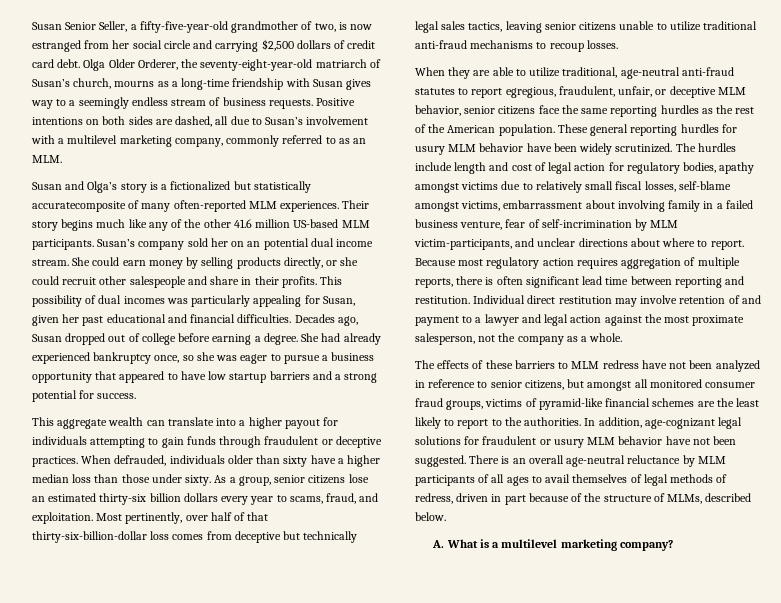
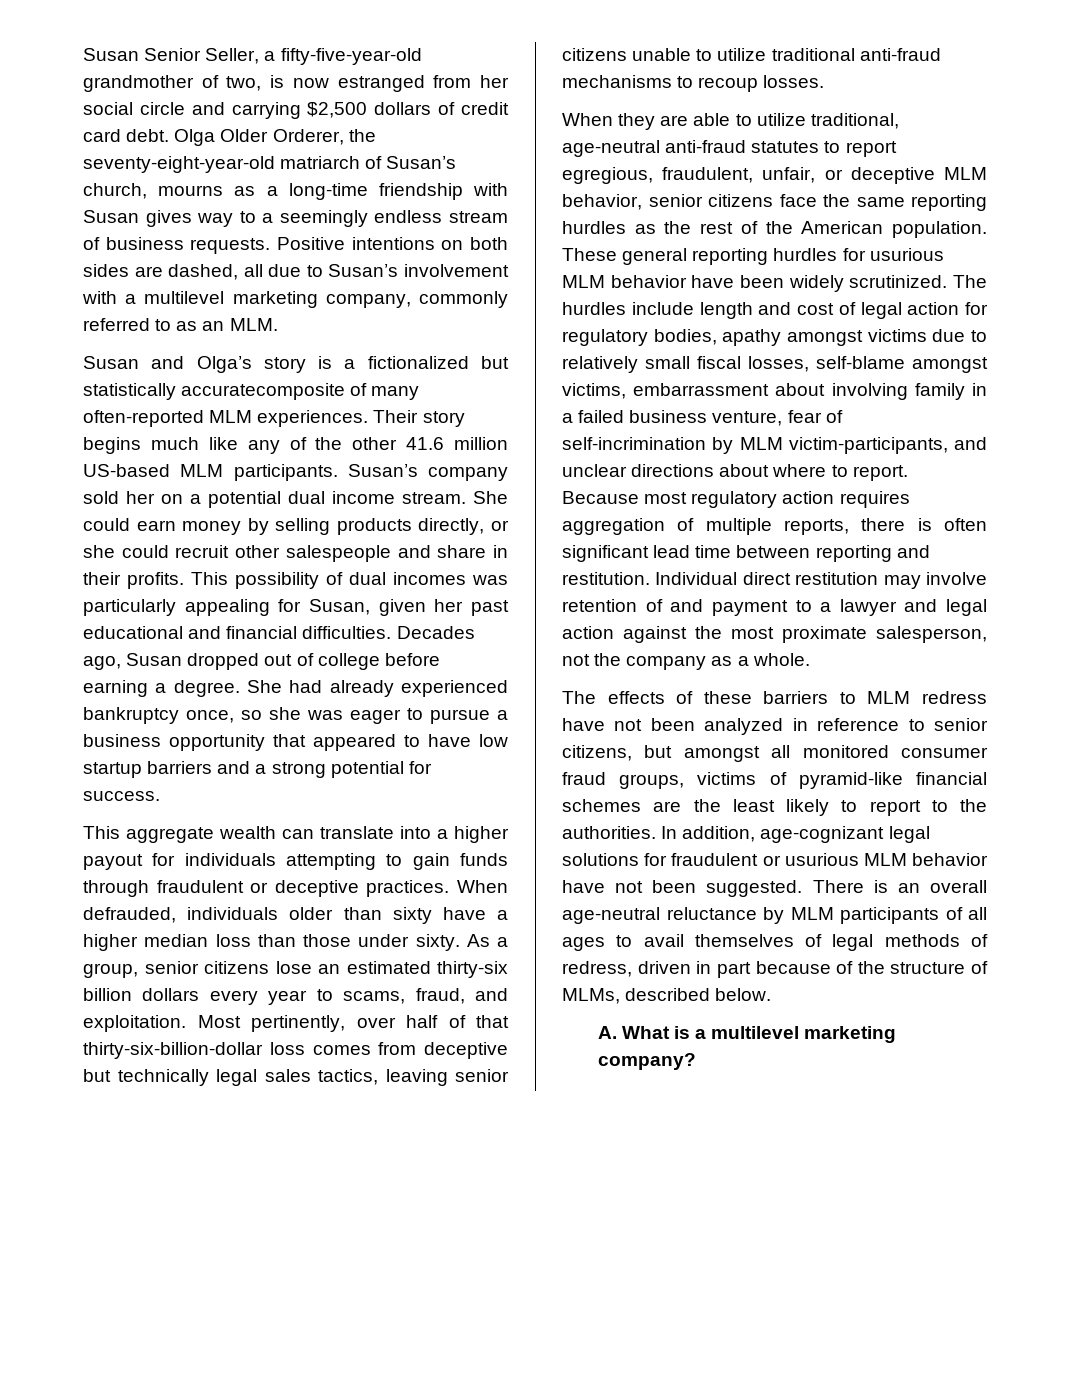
- Susan’s company sold her on an potential dual income stream.
+ Susan’s company sold her on a potential dual income stream.
- These general reporting hurdles for usury MLM behavior have been widely scrutinized.
+ These general reporting hurdles for usurious MLM behavior have been widely scrutinized.
- In addition, age-cognizant legal solutions for fraudulent or usury MLM behavior have not been suggested.
+ In addition, age-cognizant legal solutions for fraudulent or usurious MLM behavior have not been suggested.

